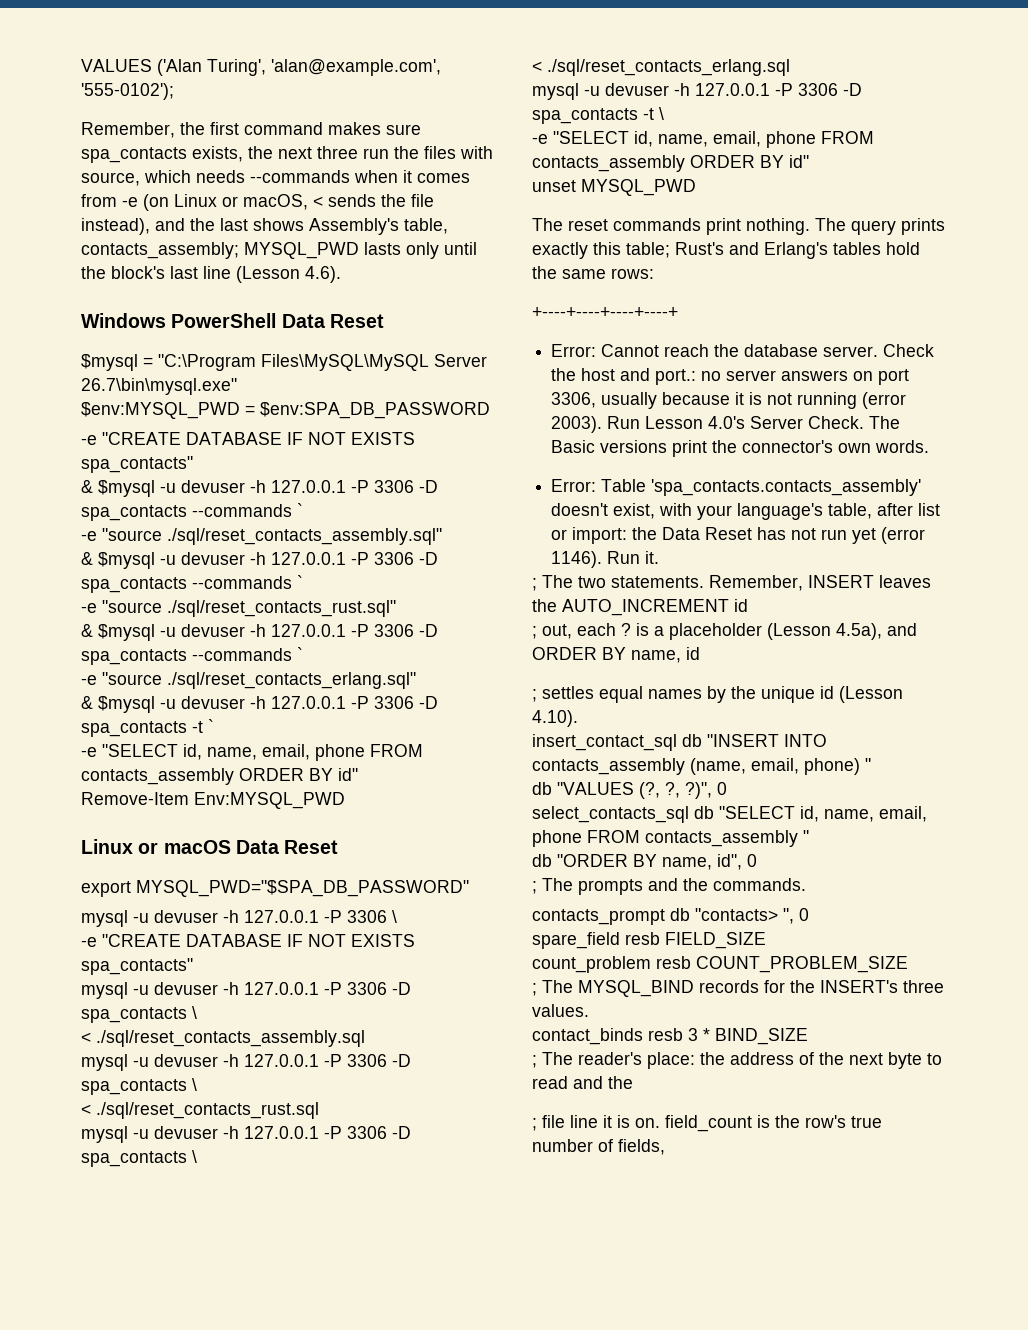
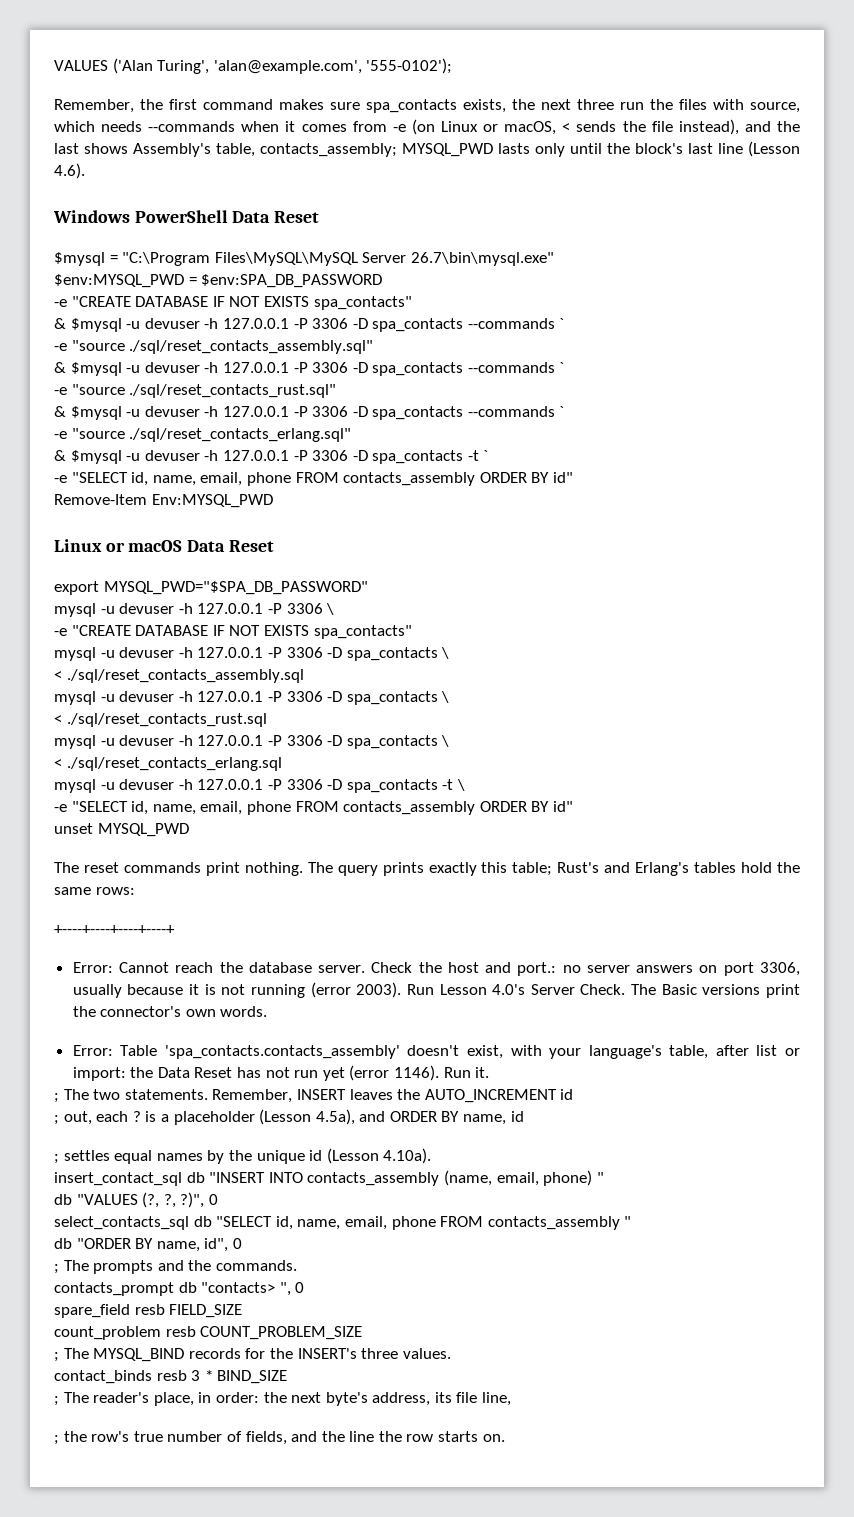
- ; settles equal names by the unique id (Lesson 4.10).
+ ; settles equal names by the unique id (Lesson 4.10a).
- ; The reader's place: the address of the next byte to read and the
- ; file line it is on. field_count is the row's true number of fields,
+ ; The reader's place, in order: the next byte's address, its file line,
+ ; the row's true number of fields, and the line the row starts on.

